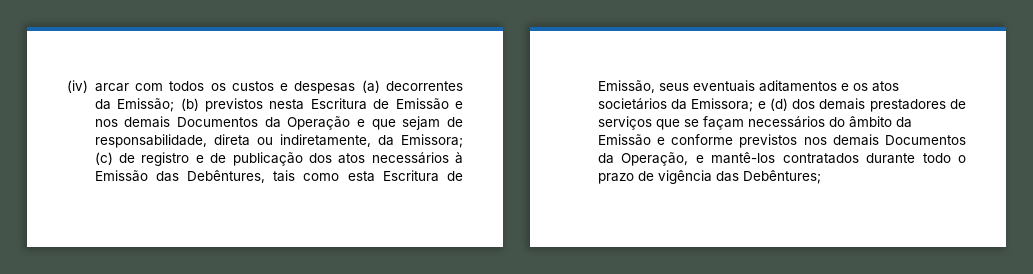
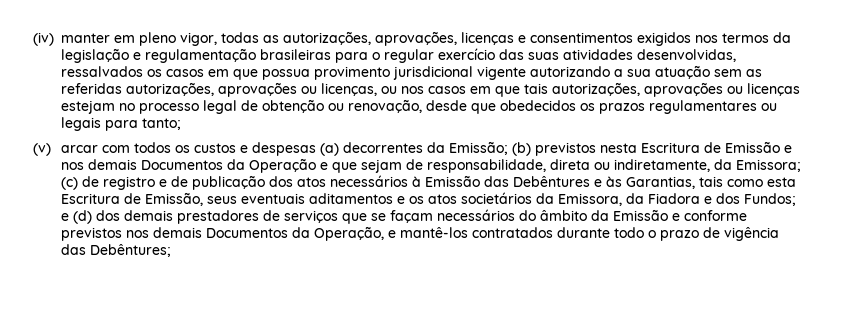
- (iv) arcar com todos os custos e despesas (a) decorrentes da Emissão;
+ (iv) manter em pleno vigor, todas as autorizações, aprovações, licenças e consentimentos exigidos nos termos da legislação e regulamentação brasileiras para o regular exercício das suas atividades desenvolvidas, ressalvados os casos em que possua provimento jurisdicional vigente autorizando a sua atuação sem as referidas autorizações, aprovações ou licenças, ou nos casos em que tais autorizações, aprovações ou licenças estejam no processo legal de obtenção ou renovação, desde que obedecidos os prazos regulamentares ou legais para tanto;
+ (v) arcar com todos os custos e despesas (a) decorrentes da Emissão;
- (c) de registro e de publicação dos atos necessários à Emissão das Debêntures, tais como esta Escritura de Emissão, seus eventuais aditamentos e os atos societários da Emissora;
+ (c) de registro e de publicação dos atos necessários à Emissão das Debêntures e às Garantias, tais como esta Escritura de Emissão, seus eventuais aditamentos e os atos societários da Emissora, da Fiadora e dos Fundos;

